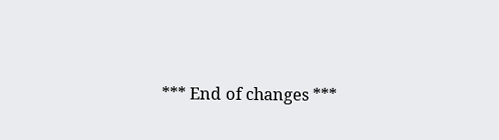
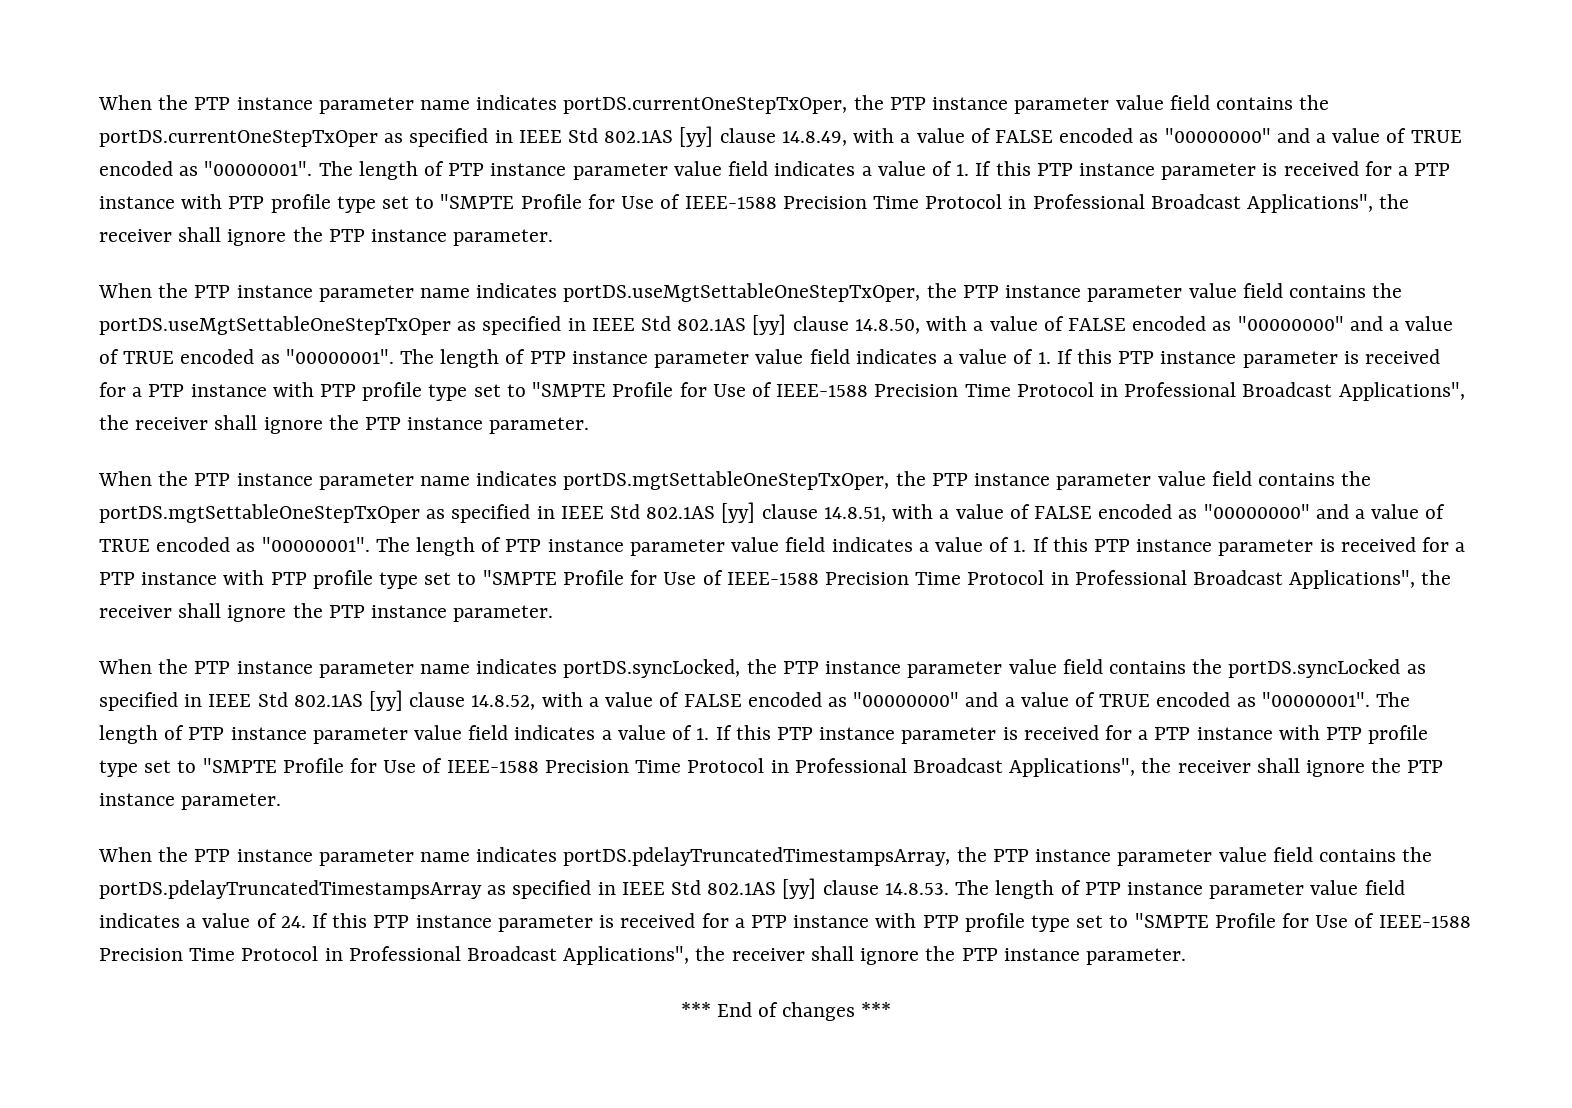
+ When the PTP instance parameter name indicates portDS.currentOneStepTxOper, the PTP instance parameter value field contains the portDS.currentOneStepTxOper as specified in IEEE Std 802.1AS [yy] clause 14.8.49, with a value of FALSE encoded as "00000000" and a value of TRUE encoded as "00000001". The length of PTP instance parameter value field indicates a value of 1. If this PTP instance parameter is received for a PTP instance with PTP profile type set to "SMPTE Profile for Use of IEEE-1588 Precision Time Protocol in Professional Broadcast Applications", the receiver shall ignore the PTP instance parameter.
+ When the PTP instance parameter name indicates portDS.useMgtSettableOneStepTxOper, the PTP instance parameter value field contains the portDS.useMgtSettableOneStepTxOper as specified in IEEE Std 802.1AS [yy] clause 14.8.50, with a value of FALSE encoded as "00000000" and a value of TRUE encoded as "00000001". The length of PTP instance parameter value field indicates a value of 1. If this PTP instance parameter is received for a PTP instance with PTP profile type set to "SMPTE Profile for Use of IEEE-1588 Precision Time Protocol in Professional Broadcast Applications", the receiver shall ignore the PTP instance parameter.
+ When the PTP instance parameter name indicates portDS.mgtSettableOneStepTxOper, the PTP instance parameter value field contains the portDS.mgtSettableOneStepTxOper as specified in IEEE Std 802.1AS [yy] clause 14.8.51, with a value of FALSE encoded as "00000000" and a value of TRUE encoded as "00000001". The length of PTP instance parameter value field indicates a value of 1. If this PTP instance parameter is received for a PTP instance with PTP profile type set to "SMPTE Profile for Use of IEEE-1588 Precision Time Protocol in Professional Broadcast Applications", the receiver shall ignore the PTP instance parameter.
+ When the PTP instance parameter name indicates portDS.syncLocked, the PTP instance parameter value field contains the portDS.syncLocked as specified in IEEE Std 802.1AS [yy] clause 14.8.52, with a value of FALSE encoded as "00000000" and a value of TRUE encoded as "00000001". The length of PTP instance parameter value field indicates a value of 1. If this PTP instance parameter is received for a PTP instance with PTP profile type set to "SMPTE Profile for Use of IEEE-1588 Precision Time Protocol in Professional Broadcast Applications", the receiver shall ignore the PTP instance parameter.
+ When the PTP instance parameter name indicates portDS.pdelayTruncatedTimestampsArray, the PTP instance parameter value field contains the portDS.pdelayTruncatedTimestampsArray as specified in IEEE Std 802.1AS [yy] clause 14.8.53. The length of PTP instance parameter value field indicates a value of 24. If this PTP instance parameter is received for a PTP instance with PTP profile type set to "SMPTE Profile for Use of IEEE-1588 Precision Time Protocol in Professional Broadcast Applications", the receiver shall ignore the PTP instance parameter.

